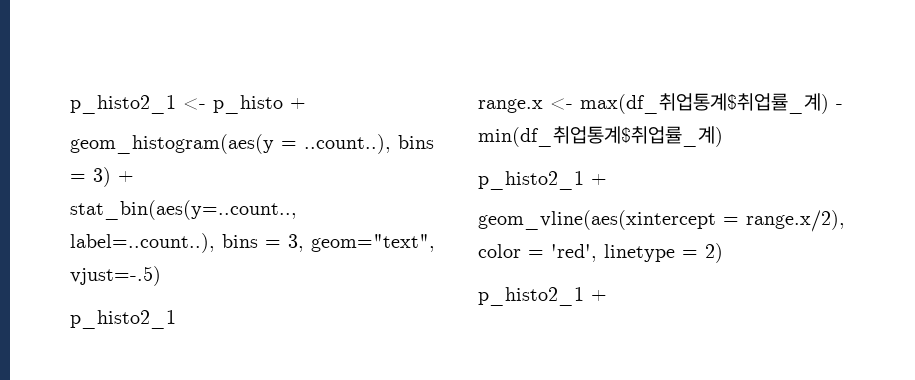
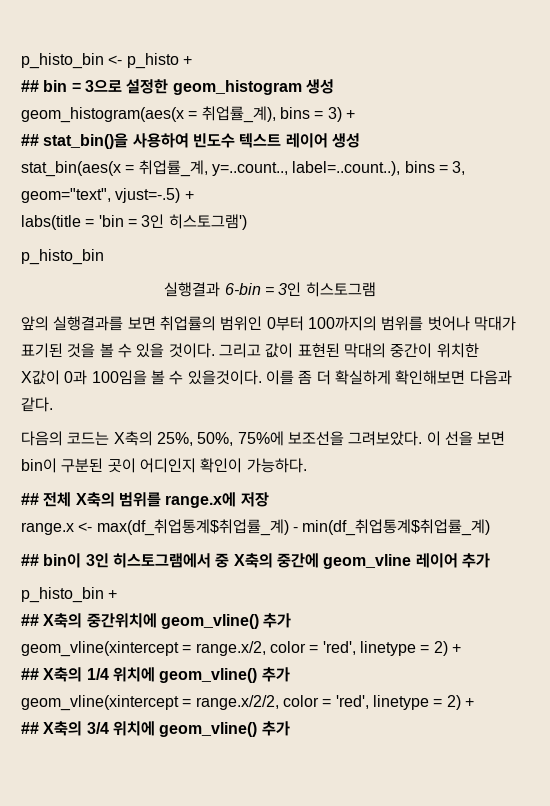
- p_histo2_1 <- p_histo +
+ p_histo_bin <- p_histo +
- geom_histogram(aes(y = ..count..), bins = 3) +
- stat_bin(aes(y=..count.., label=..count..), bins = 3, geom="text", vjust=-.5)
- p_histo2_1
+ ## bin = 3으로 설정한 geom_histogram 생성
+ geom_histogram(aes(x = 취업률_계), bins = 3) +
+ ## stat_bin()을 사용하여 빈도수 텍스트 레이어 생성
+ stat_bin(aes(x = 취업률_계, y=..count.., label=..count..), bins = 3, geom="text", vjust=-.5) +
+ labs(title = 'bin = 3인 히스토그램')
+ p_histo_bin
+ 실행결과 6-bin = 3인 히스토그램
+ 앞의 실행결과를 보면 취업률의 범위인 0부터 100까지의 범위를 벗어나 막대가 표기된 것을 볼 수 있을 것이다. 그리고 값이 표현된 막대의 중간이 위치한 X값이 0과 100임을 볼 수 있을것이다. 이를 좀 더 확실하게 확인해보면 다음과 같다.
+ 다음의 코드는 X축의 25%, 50%, 75%에 보조선을 그려보았다. 이 선을 보면 bin이 구분된 곳이 어디인지 확인이 가능하다.
+ ## 전체 X축의 범위를 range.x에 저장
  range.x <- max(df_취업통계$취업률_계) - min(df_취업통계$취업률_계)
- p_histo2_1 +
- geom_vline(aes(xintercept = range.x/2), color = 'red', linetype = 2)
- p_histo2_1 +
+ ## bin이 3인 히스토그램에서 중 X축의 중간에 geom_vline 레이어 추가
+ p_histo_bin +
+ ## X축의 중간위치에 geom_vline() 추가
+ geom_vline(xintercept = range.x/2, color = 'red', linetype = 2) +
+ ## X축의 1/4 위치에 geom_vline() 추가
+ geom_vline(xintercept = range.x/2/2, color = 'red', linetype = 2) +
+ ## X축의 3/4 위치에 geom_vline() 추가

